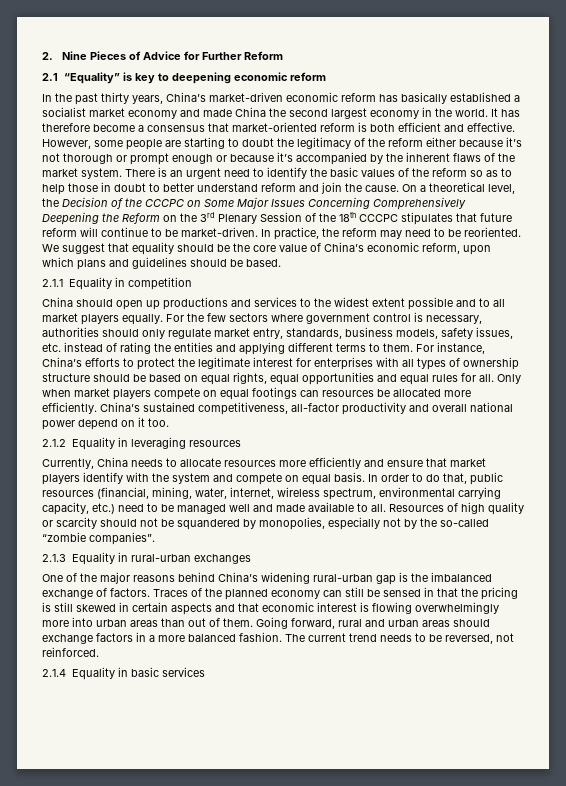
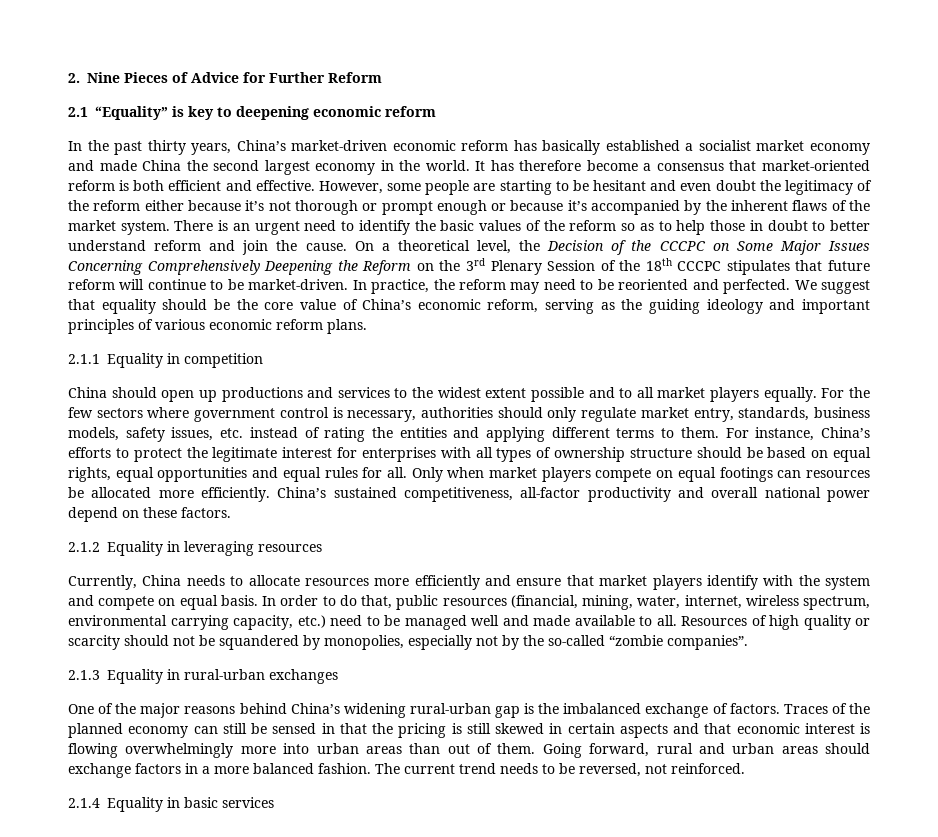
- However, some people are starting to doubt the legitimacy of the reform either because it’s not thorough or prompt enough or because it’s accompanied by the inherent flaws of the market system.
+ However, some people are starting to be hesitant and even doubt the legitimacy of the reform either because it’s not thorough or prompt enough or because it’s accompanied by the inherent flaws of the market system.
- In practice, the reform may need to be reoriented.
+ In practice, the reform may need to be reoriented and perfected.
- We suggest that equality should be the core value of China’s economic reform, upon which plans and guidelines should be based.
+ We suggest that equality should be the core value of China’s economic reform, serving as the guiding ideology and important principles of various economic reform plans.
- China’s sustained competitiveness, all-factor productivity and overall national power depend on it too.
+ China’s sustained competitiveness, all-factor productivity and overall national power depend on these factors.

